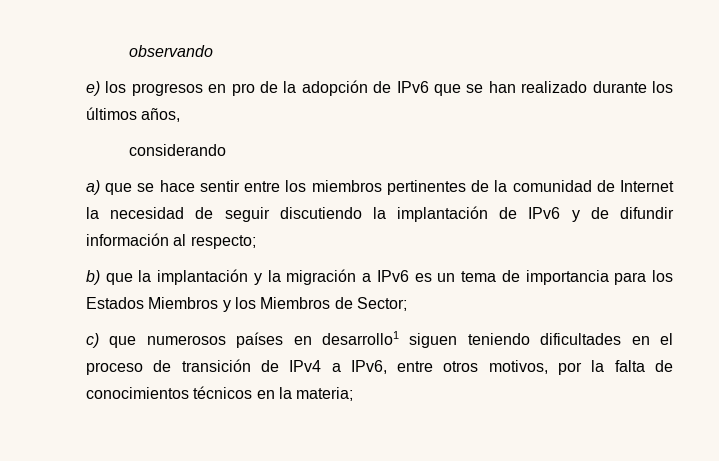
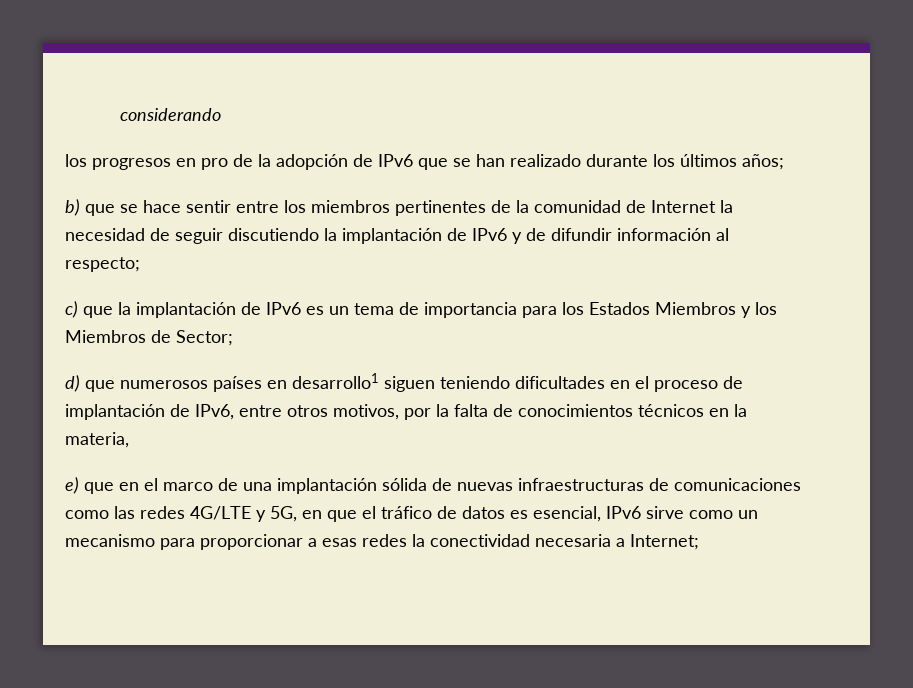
- observando
- e) los progresos en pro de la adopción de IPv6 que se han realizado durante los últimos años,
  considerando
- a) que se hace sentir entre los miembros pertinentes de la comunidad de Internet la necesidad de seguir discutiendo la implantación de IPv6 y de difundir información al respecto;
+ los progresos en pro de la adopción de IPv6 que se han realizado durante los últimos años;
+ b) que se hace sentir entre los miembros pertinentes de la comunidad de Internet la necesidad de seguir discutiendo la implantación de IPv6 y de difundir información al respecto;
- b) que la implantación y la migración a IPv6 es un tema de importancia para los Estados Miembros y los Miembros de Sector;
+ c) que la implantación de IPv6 es un tema de importancia para los Estados Miembros y los Miembros de Sector;
- c) que numerosos países en desarrollo1 siguen teniendo dificultades en el proceso de transición de IPv4 a IPv6, entre otros motivos, por la falta de conocimientos técnicos en la materia;
+ d) que numerosos países en desarrollo1 siguen teniendo dificultades en el proceso de implantación de IPv6, entre otros motivos, por la falta de conocimientos técnicos en la materia,
+ e) que en el marco de una implantación sólida de nuevas infraestructuras de comunicaciones como las redes 4G/LTE y 5G, en que el tráfico de datos es esencial, IPv6 sirve como un mecanismo para proporcionar a esas redes la conectividad necesaria a Internet;

